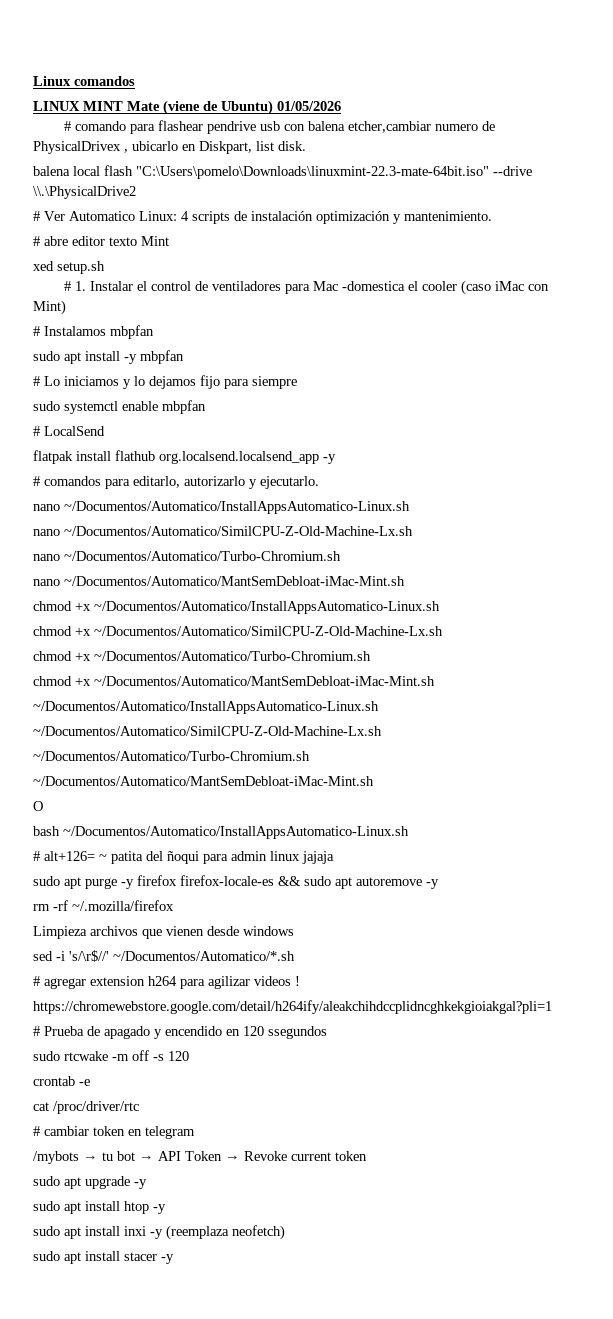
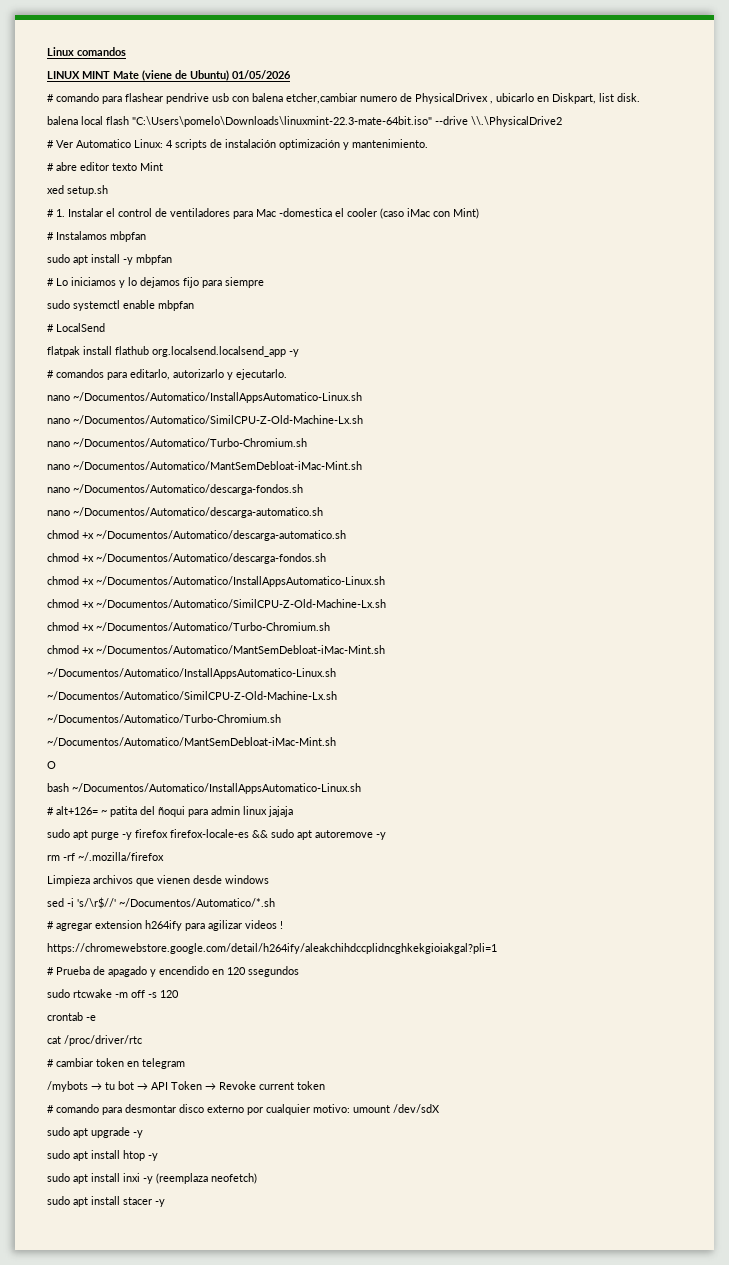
+ nano ~/Documentos/Automatico/descarga-fondos.sh
+ nano ~/Documentos/Automatico/descarga-automatico.sh
+ chmod +x ~/Documentos/Automatico/descarga-automatico.sh
+ chmod +x ~/Documentos/Automatico/descarga-fondos.sh
- # agregar extension h264 para agilizar videos !
+ # agregar extension h264ify para agilizar videos !
+ # comando para desmontar disco externo por cualquier motivo: umount /dev/sdX

